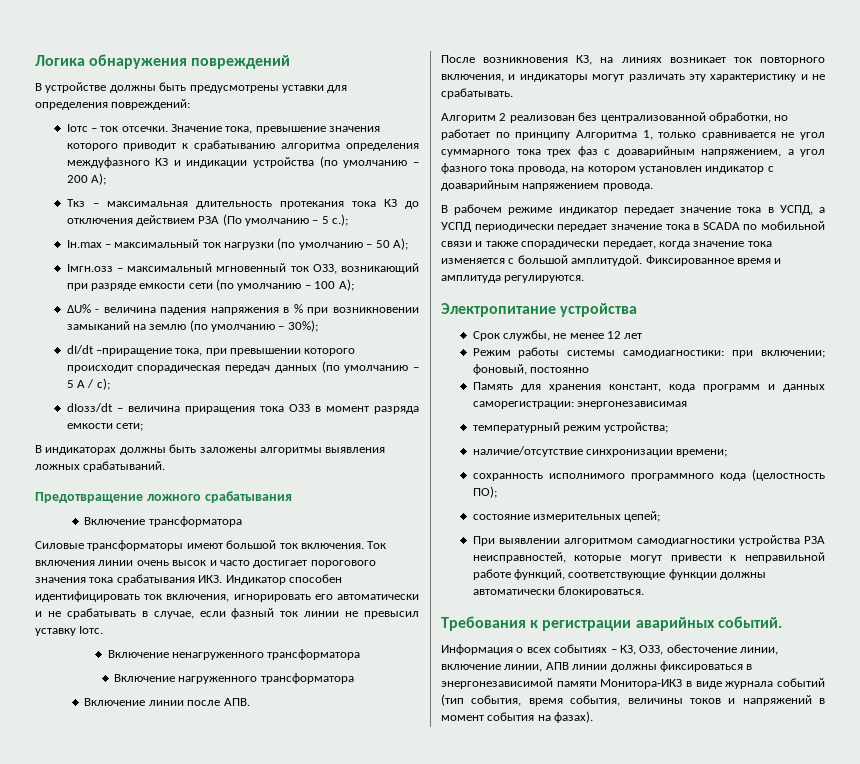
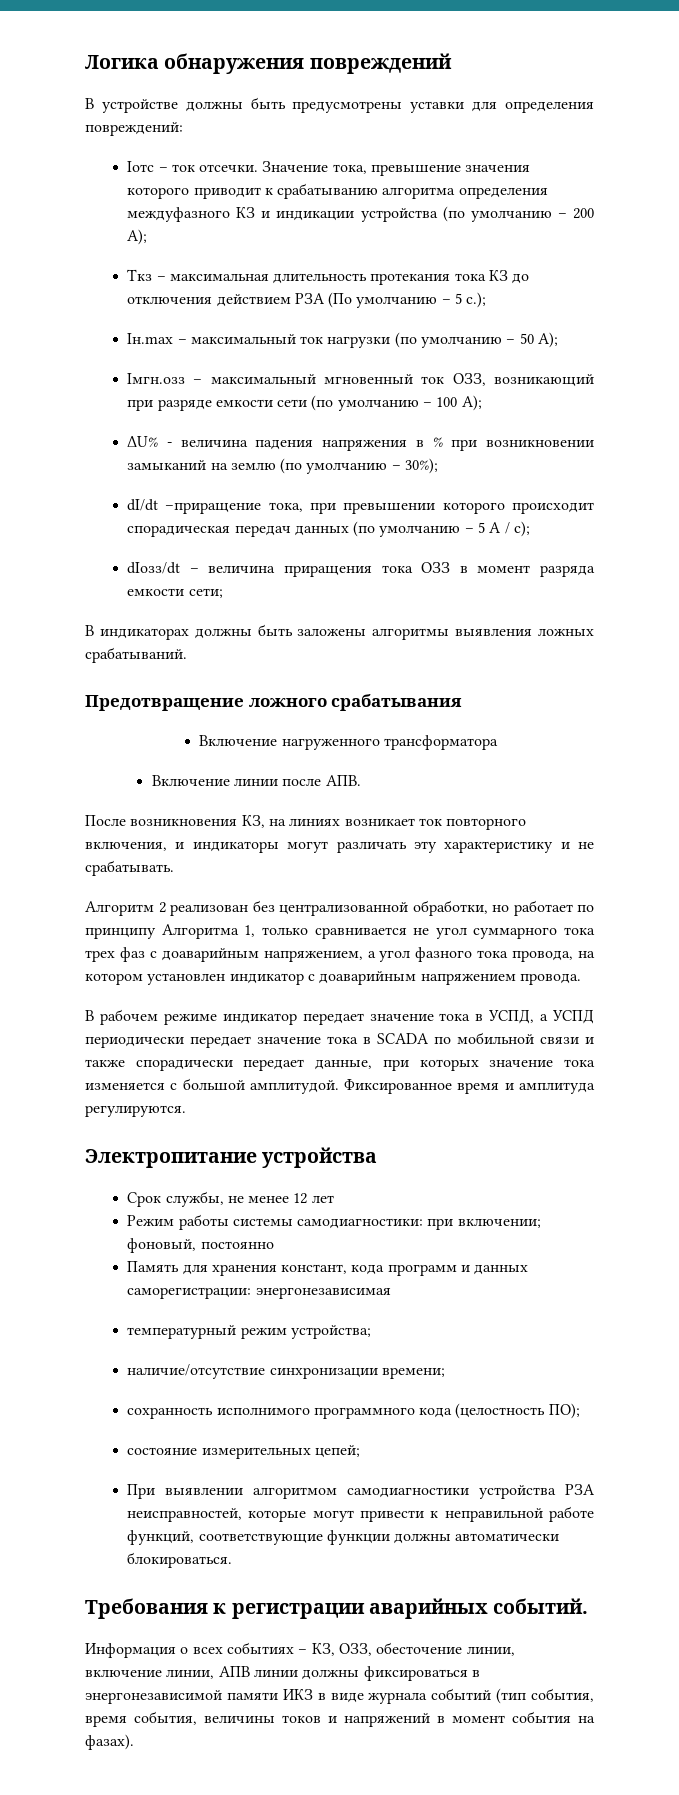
- Включение трансформатора
- Силовые трансформаторы имеют большой ток включения. Ток включения линии очень высок и часто достигает порогового значения тока срабатывания ИКЗ. Индикатор способен идентифицировать ток включения, игнорировать его автоматически и не срабатывать в случае, если фазный ток линии не превысил уставку Iотс.
- Включение ненагруженного трансформатора
- В рабочем режиме индикатор передает значение тока в УСПД, а УСПД периодически передает значение тока в SCADA по мобильной связи и также спорадически передает, когда значение тока изменяется с большой амплитудой.
+ В рабочем режиме индикатор передает значение тока в УСПД, а УСПД периодически передает значение тока в SCADA по мобильной связи и также спорадически передает данные, при которых значение тока изменяется с большой амплитудой.
- Информация о всех событиях – КЗ, ОЗЗ, обесточение линии, включение линии, АПВ линии должны фиксироваться в энергонезависимой памяти Монитора-ИКЗ в виде журнала событий (тип события, время события, величины токов и напряжений в момент события на фазах).
+ Информация о всех событиях – КЗ, ОЗЗ, обесточение линии, включение линии, АПВ линии должны фиксироваться в энергонезависимой памяти ИКЗ в виде журнала событий (тип события, время события, величины токов и напряжений в момент события на фазах).

